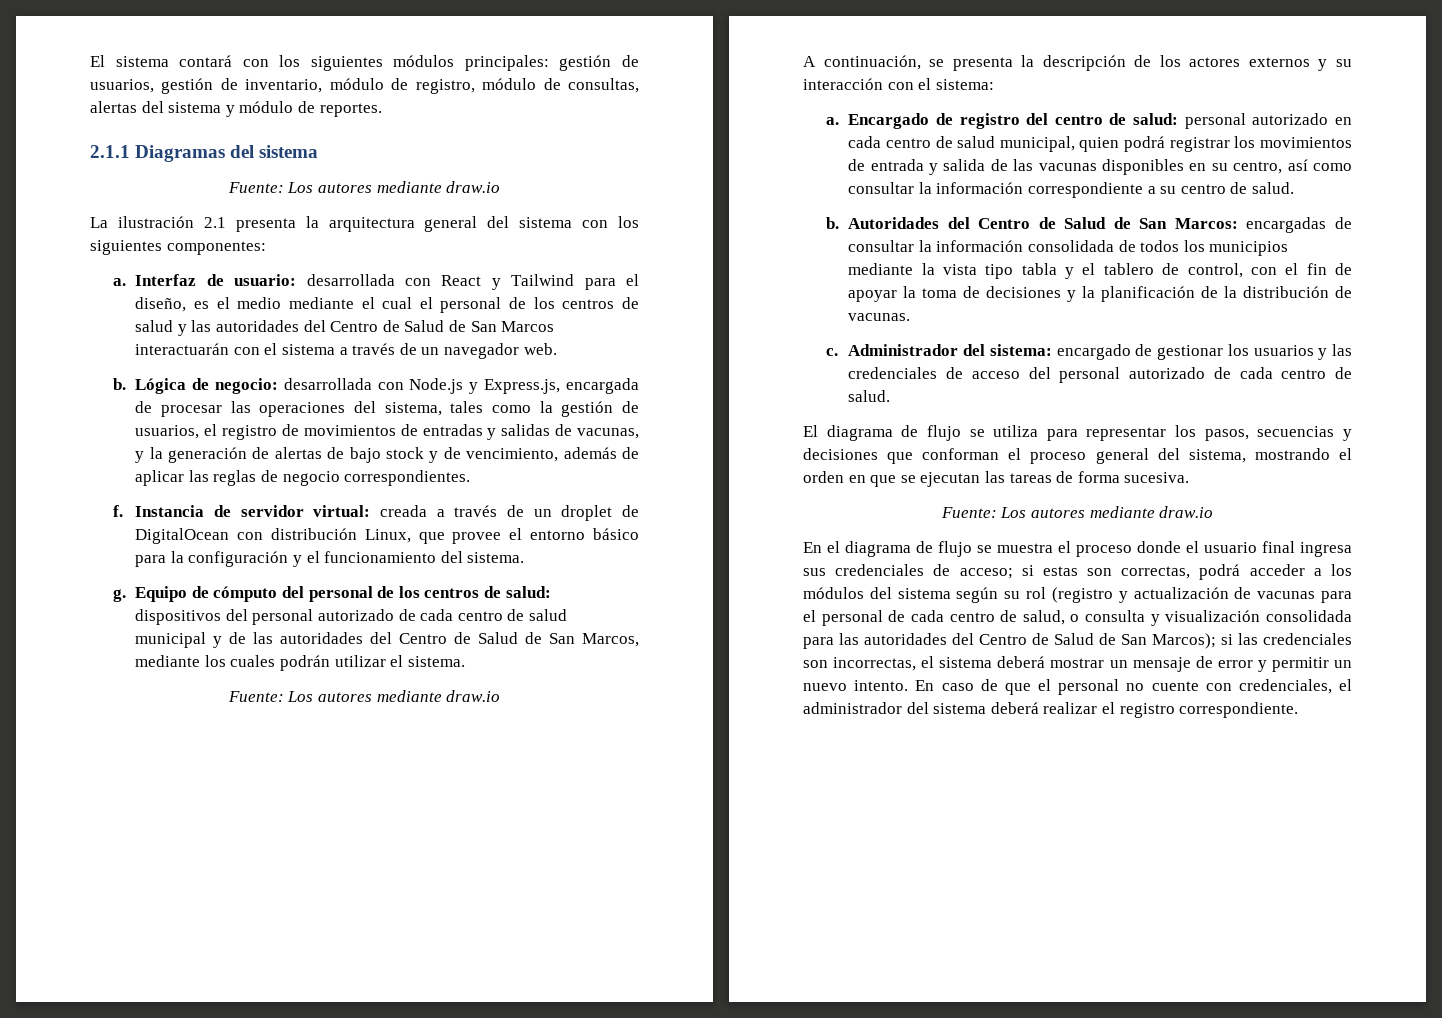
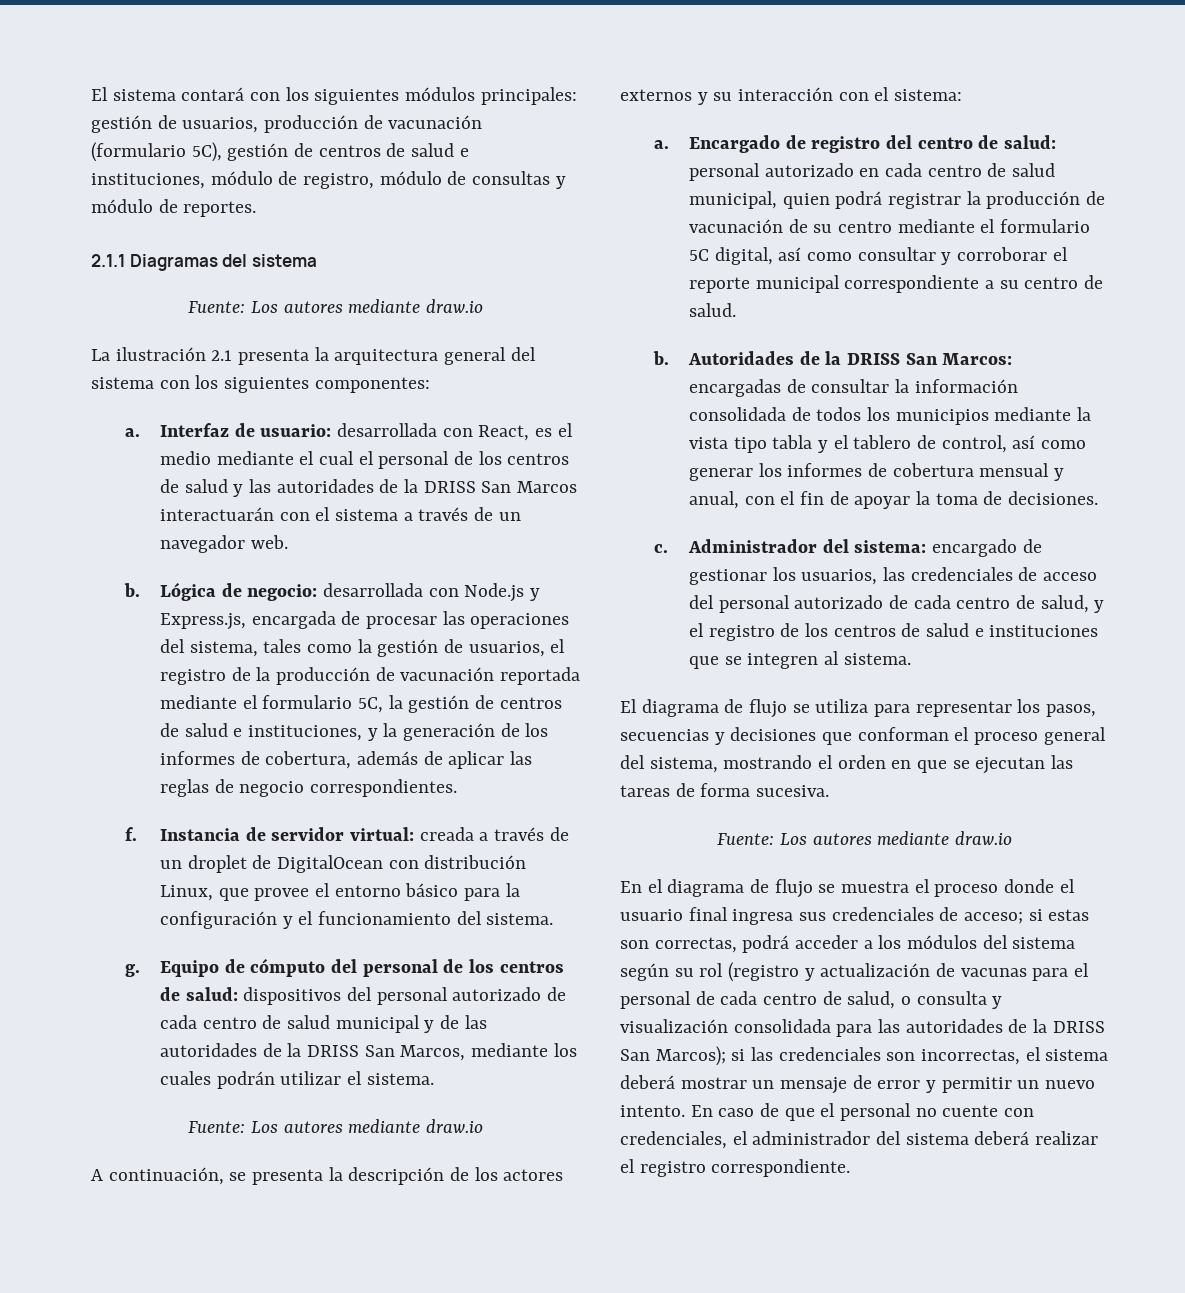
- El sistema contará con los siguientes módulos principales: gestión de usuarios, gestión de inventario, módulo de registro, módulo de consultas, alertas del sistema y módulo de reportes.
+ El sistema contará con los siguientes módulos principales: gestión de usuarios, producción de vacunación (formulario 5C), gestión de centros de salud e instituciones, módulo de registro, módulo de consultas y módulo de reportes.
- Interfaz de usuario: desarrollada con React y Tailwind para el diseño, es el medio mediante el cual el personal de los centros de salud y las autoridades del Centro de Salud de San Marcos interactuarán con el sistema a través de un navegador web.
+ Interfaz de usuario: desarrollada con React, es el medio mediante el cual el personal de los centros de salud y las autoridades de la DRISS San Marcos interactuarán con el sistema a través de un navegador web.
- Lógica de negocio: desarrollada con Node.js y Express.js, encargada de procesar las operaciones del sistema, tales como la gestión de usuarios, el registro de movimientos de entradas y salidas de vacunas, y la generación de alertas de bajo stock y de vencimiento, además de aplicar las reglas de negocio correspondientes.
+ Lógica de negocio: desarrollada con Node.js y Express.js, encargada de procesar las operaciones del sistema, tales como la gestión de usuarios, el registro de la producción de vacunación reportada mediante el formulario 5C, la gestión de centros de salud e instituciones, y la generación de los informes de cobertura, además de aplicar las reglas de negocio correspondientes.
- Equipo de cómputo del personal de los centros de salud: dispositivos del personal autorizado de cada centro de salud municipal y de las autoridades del Centro de Salud de San Marcos, mediante los cuales podrán utilizar el sistema.
+ Equipo de cómputo del personal de los centros de salud: dispositivos del personal autorizado de cada centro de salud municipal y de las autoridades de la DRISS San Marcos, mediante los cuales podrán utilizar el sistema.
- Encargado de registro del centro de salud: personal autorizado en cada centro de salud municipal, quien podrá registrar los movimientos de entrada y salida de las vacunas disponibles en su centro, así como consultar la información correspondiente a su centro de salud.
+ Encargado de registro del centro de salud: personal autorizado en cada centro de salud municipal, quien podrá registrar la producción de vacunación de su centro mediante el formulario 5C digital, así como consultar y corroborar el reporte municipal correspondiente a su centro de salud.
- Autoridades del Centro de Salud de San Marcos: encargadas de consultar la información consolidada de todos los municipios mediante la vista tipo tabla y el tablero de control, con el fin de apoyar la toma de decisiones y la planificación de la distribución de vacunas.
+ Autoridades de la DRISS San Marcos: encargadas de consultar la información consolidada de todos los municipios mediante la vista tipo tabla y el tablero de control, así como generar los informes de cobertura mensual y anual, con el fin de apoyar la toma de decisiones.
- Administrador del sistema: encargado de gestionar los usuarios y las credenciales de acceso del personal autorizado de cada centro de salud.
+ Administrador del sistema: encargado de gestionar los usuarios, las credenciales de acceso del personal autorizado de cada centro de salud, y el registro de los centros de salud e instituciones que se integren al sistema.
- si estas son correctas, podrá acceder a los módulos del sistema según su rol (registro y actualización de vacunas para el personal de cada centro de salud, o consulta y visualización consolidada para las autoridades del Centro de Salud de San Marcos);
+ si estas son correctas, podrá acceder a los módulos del sistema según su rol (registro y actualización de vacunas para el personal de cada centro de salud, o consulta y visualización consolidada para las autoridades de la DRISS San Marcos);

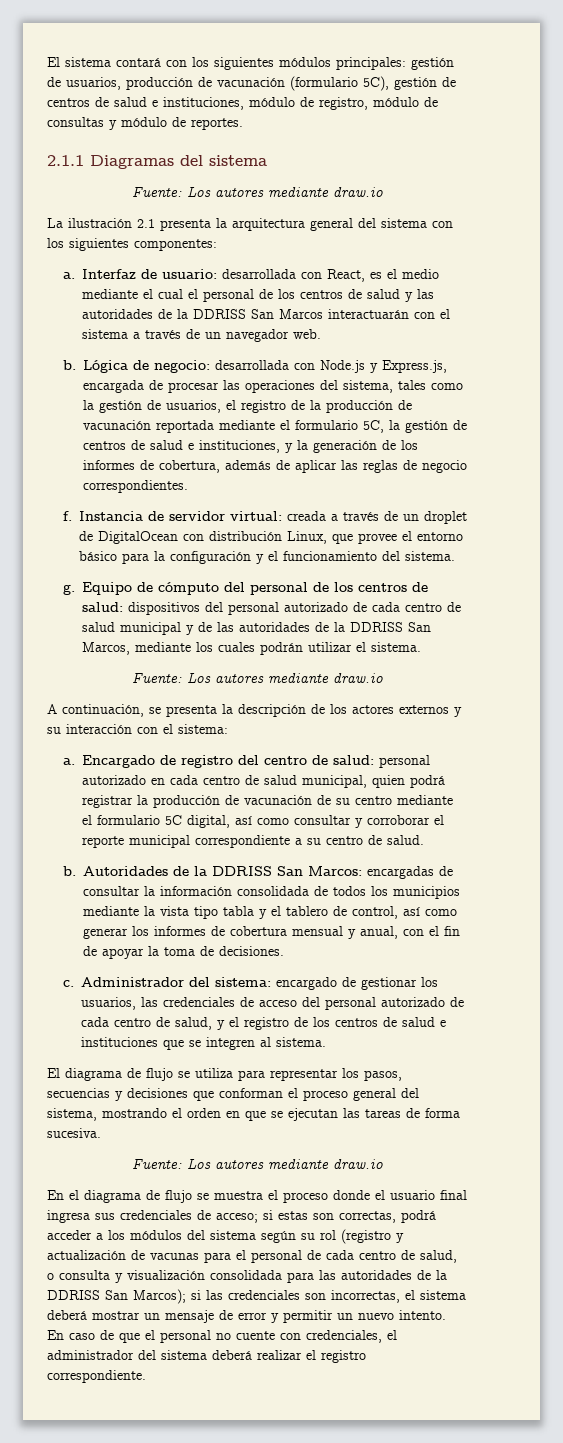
- Interfaz de usuario: desarrollada con React, es el medio mediante el cual el personal de los centros de salud y las autoridades de la DRISS San Marcos interactuarán con el sistema a través de un navegador web.
+ Interfaz de usuario: desarrollada con React, es el medio mediante el cual el personal de los centros de salud y las autoridades de la DDRISS San Marcos interactuarán con el sistema a través de un navegador web.
- Equipo de cómputo del personal de los centros de salud: dispositivos del personal autorizado de cada centro de salud municipal y de las autoridades de la DRISS San Marcos, mediante los cuales podrán utilizar el sistema.
+ Equipo de cómputo del personal de los centros de salud: dispositivos del personal autorizado de cada centro de salud municipal y de las autoridades de la DDRISS San Marcos, mediante los cuales podrán utilizar el sistema.
- Autoridades de la DRISS San Marcos: encargadas de consultar la información consolidada de todos los municipios mediante la vista tipo tabla y el tablero de control, así como generar los informes de cobertura mensual y anual, con el fin de apoyar la toma de decisiones.
+ Autoridades de la DDRISS San Marcos: encargadas de consultar la información consolidada de todos los municipios mediante la vista tipo tabla y el tablero de control, así como generar los informes de cobertura mensual y anual, con el fin de apoyar la toma de decisiones.
- si estas son correctas, podrá acceder a los módulos del sistema según su rol (registro y actualización de vacunas para el personal de cada centro de salud, o consulta y visualización consolidada para las autoridades de la DRISS San Marcos);
+ si estas son correctas, podrá acceder a los módulos del sistema según su rol (registro y actualización de vacunas para el personal de cada centro de salud, o consulta y visualización consolidada para las autoridades de la DDRISS San Marcos);

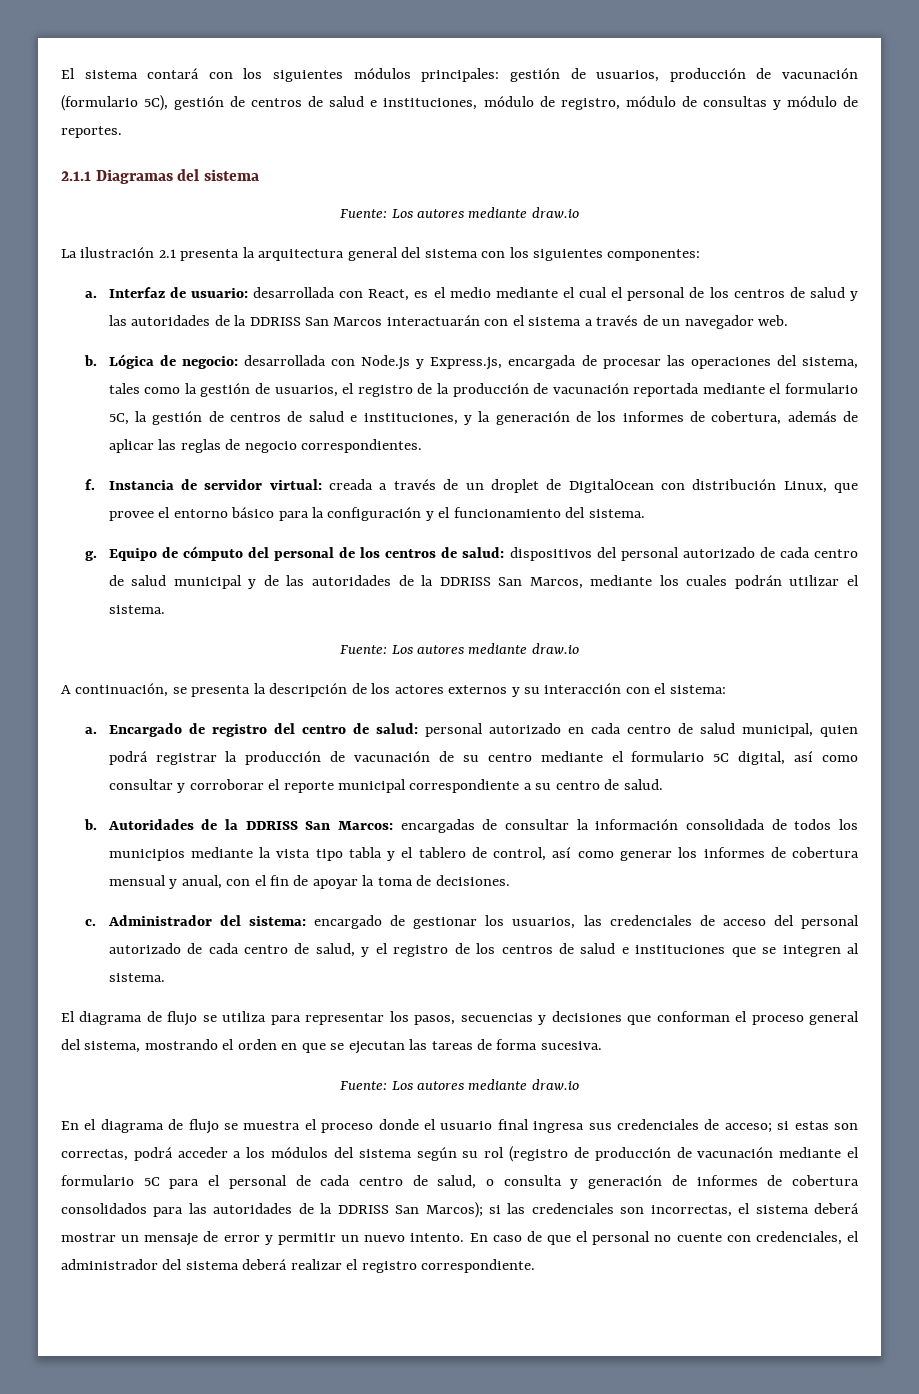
- si estas son correctas, podrá acceder a los módulos del sistema según su rol (registro y actualización de vacunas para el personal de cada centro de salud, o consulta y visualización consolidada para las autoridades de la DDRISS San Marcos);
+ si estas son correctas, podrá acceder a los módulos del sistema según su rol (registro de producción de vacunación mediante el formulario 5C para el personal de cada centro de salud, o consulta y generación de informes de cobertura consolidados para las autoridades de la DDRISS San Marcos);

